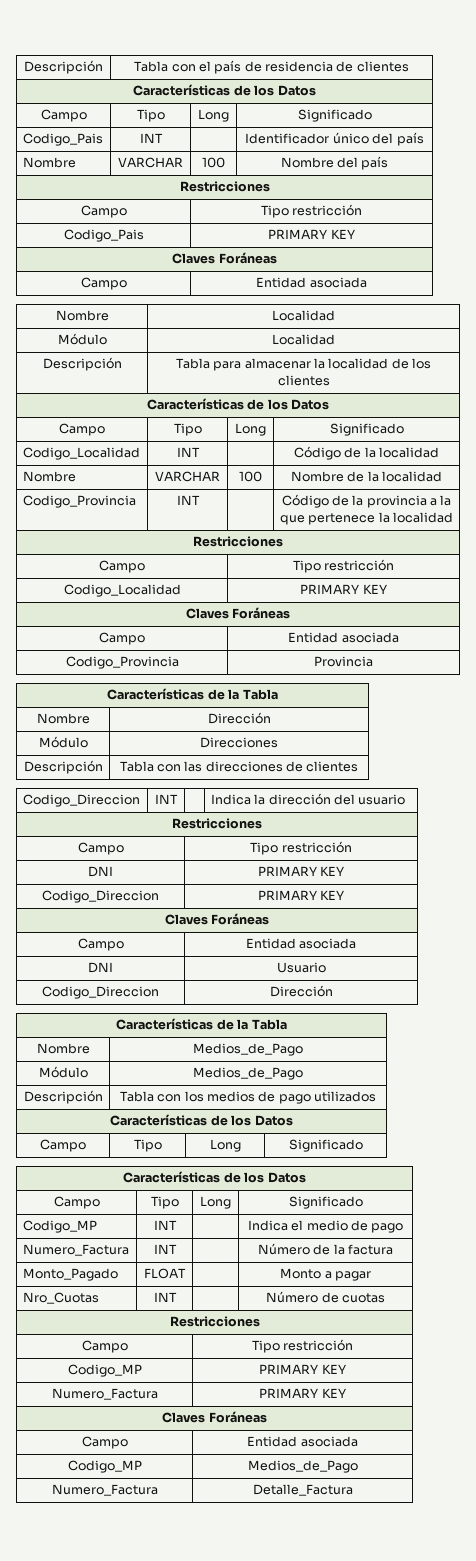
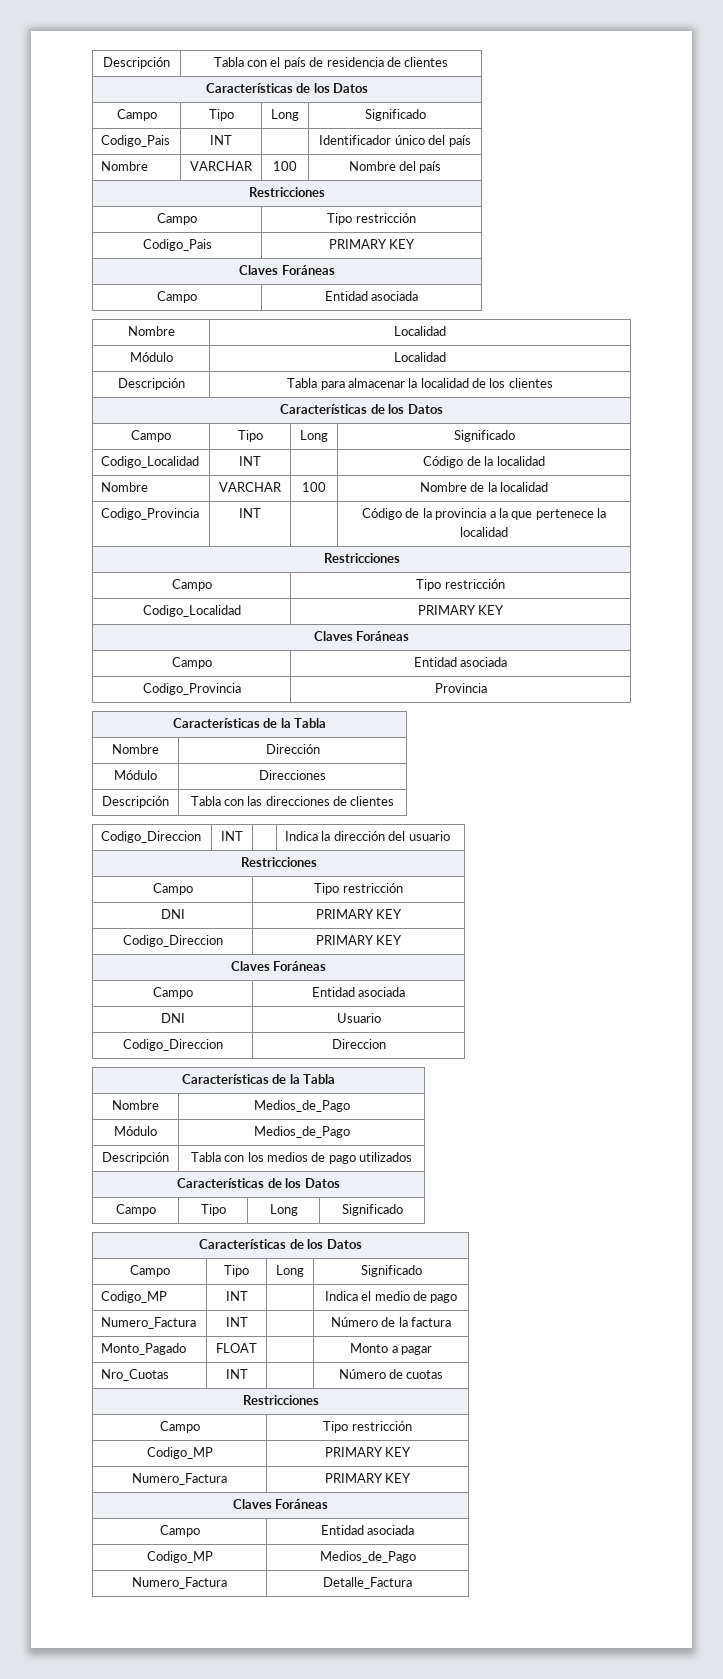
- Codigo_Direccion | Dirección
+ Codigo_Direccion | Direccion

